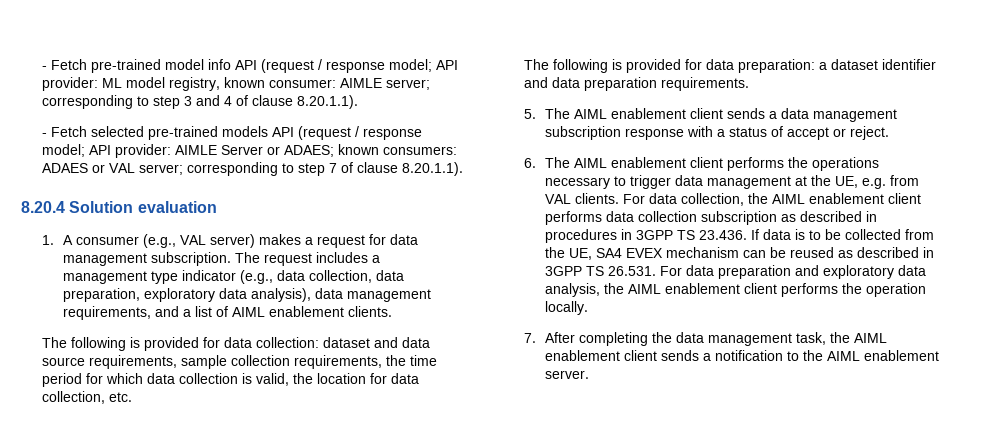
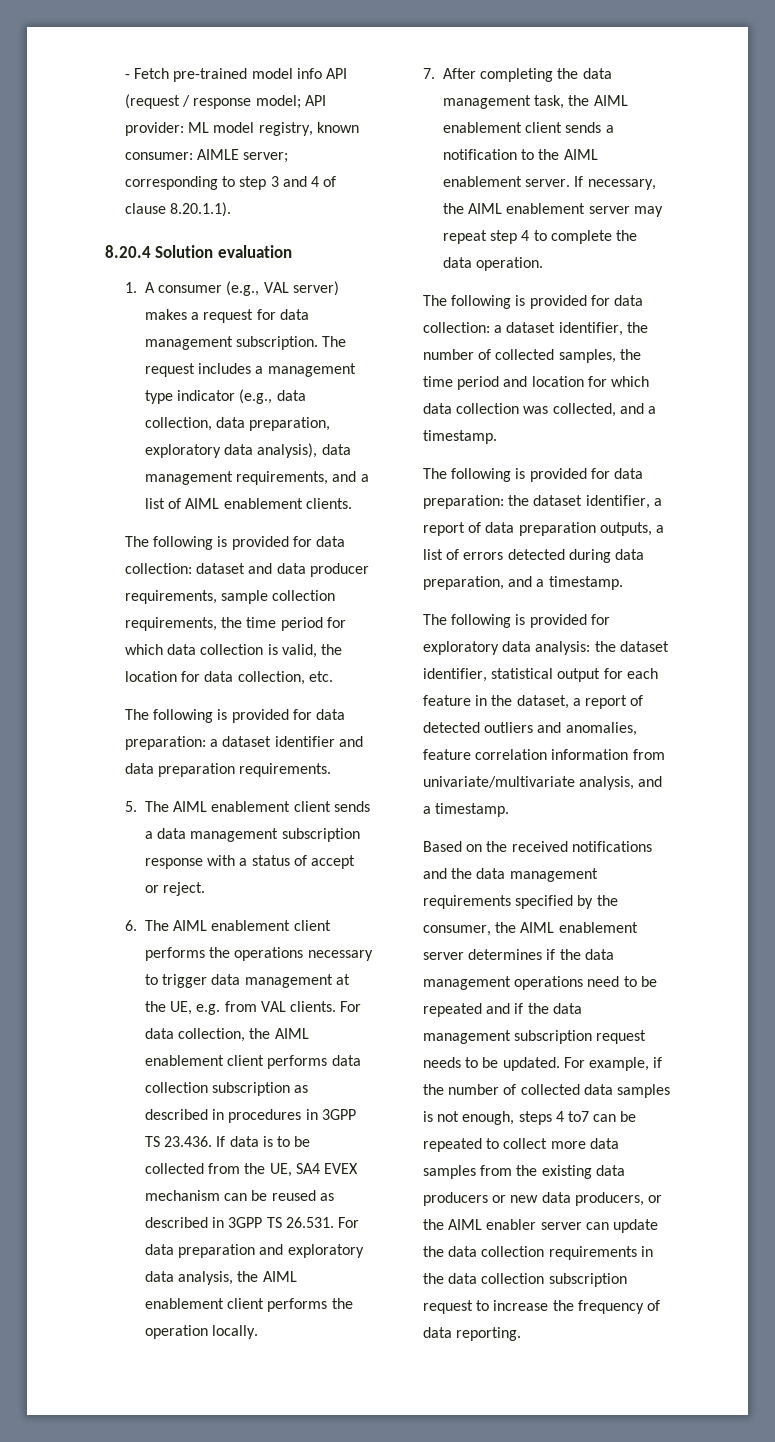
- - Fetch selected pre-trained models API (request / response model; API provider: AIMLE Server or ADAES; known consumers: ADAES or VAL server; corresponding to step 7 of clause 8.20.1.1).
- The following is provided for data collection: dataset and data source requirements, sample collection requirements, the time period for which data collection is valid, the location for data collection, etc.
+ The following is provided for data collection: dataset and data producer requirements, sample collection requirements, the time period for which data collection is valid, the location for data collection, etc.
+ If necessary, the AIML enablement server may repeat step 4 to complete the data operation.
+ The following is provided for data collection: a dataset identifier, the number of collected samples, the time period and location for which data collection was collected, and a timestamp.
+ The following is provided for data preparation: the dataset identifier, a report of data preparation outputs, a list of errors detected during data preparation, and a timestamp.
+ The following is provided for exploratory data analysis: the dataset identifier, statistical output for each feature in the dataset, a report of detected outliers and anomalies, feature correlation information from univariate/multivariate analysis, and a timestamp.
+ Based on the received notifications and the data management requirements specified by the consumer, the AIML enablement server determines if the data management operations need to be repeated and if the data management subscription request needs to be updated. For example, if the number of collected data samples is not enough, steps 4 to7 can be repeated to collect more data samples from the existing data producers or new data producers, or the AIML enabler server can update the data collection requirements in the data collection subscription request to increase the frequency of data reporting.

